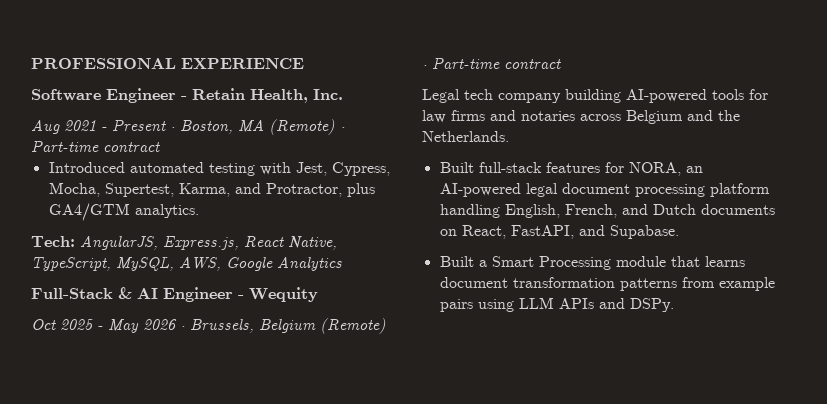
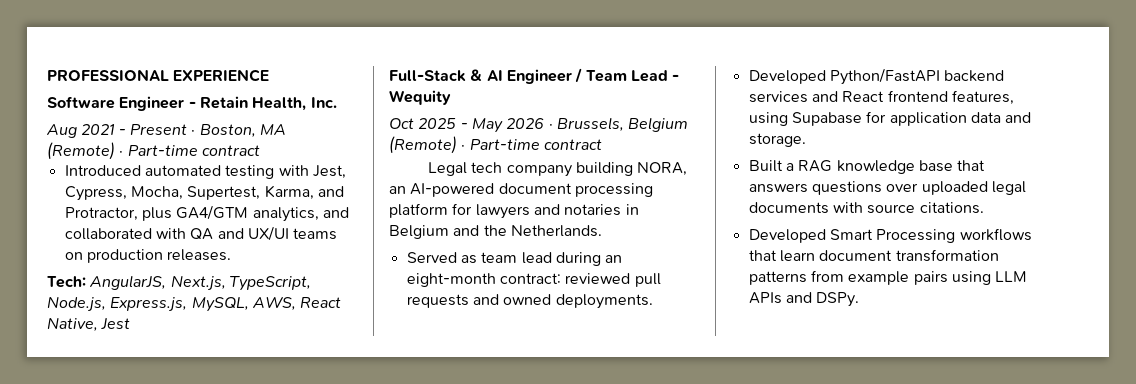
- Introduced automated testing with Jest, Cypress, Mocha, Supertest, Karma, and Protractor, plus GA4/GTM analytics.
- Tech: AngularJS, Express.js, React Native, TypeScript, MySQL, AWS, Google Analytics
+ Introduced automated testing with Jest, Cypress, Mocha, Supertest, Karma, and Protractor, plus GA4/GTM analytics, and collaborated with QA and UX/UI teams on production releases.
+ Tech: AngularJS, Next.js, TypeScript, Node.js, Express.js, MySQL, AWS, React Native, Jest
- Full-Stack & AI Engineer - Wequity
+ Full-Stack & AI Engineer / Team Lead - Wequity
- Legal tech company building AI-powered tools for law firms and notaries across Belgium and the Netherlands.
+ Legal tech company building NORA, an AI-powered document processing platform for lawyers and notaries in Belgium and the Netherlands.
- Built full-stack features for NORA, an AI-powered legal document processing platform handling English, French, and Dutch documents on React, FastAPI, and Supabase.
- Built a Smart Processing module that learns document transformation patterns from example pairs using LLM APIs and DSPy.
+ Served as team lead during an eight-month contract: reviewed pull requests and owned deployments.
+ Developed Python/FastAPI backend services and React frontend features, using Supabase for application data and storage.
+ Built a RAG knowledge base that answers questions over uploaded legal documents with source citations.
+ Developed Smart Processing workflows that learn document transformation patterns from example pairs using LLM APIs and DSPy.

